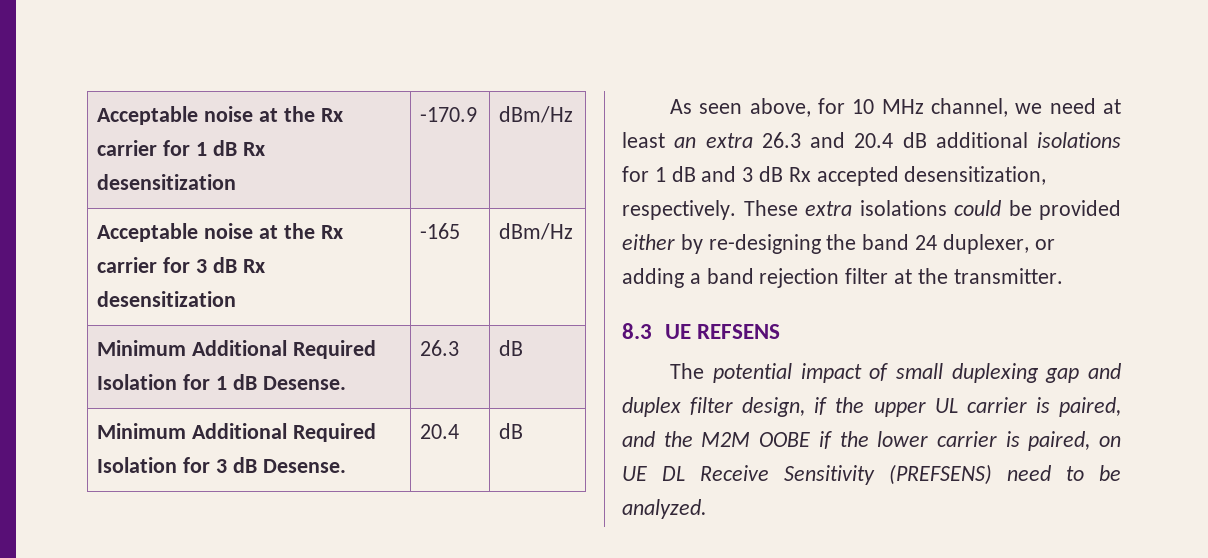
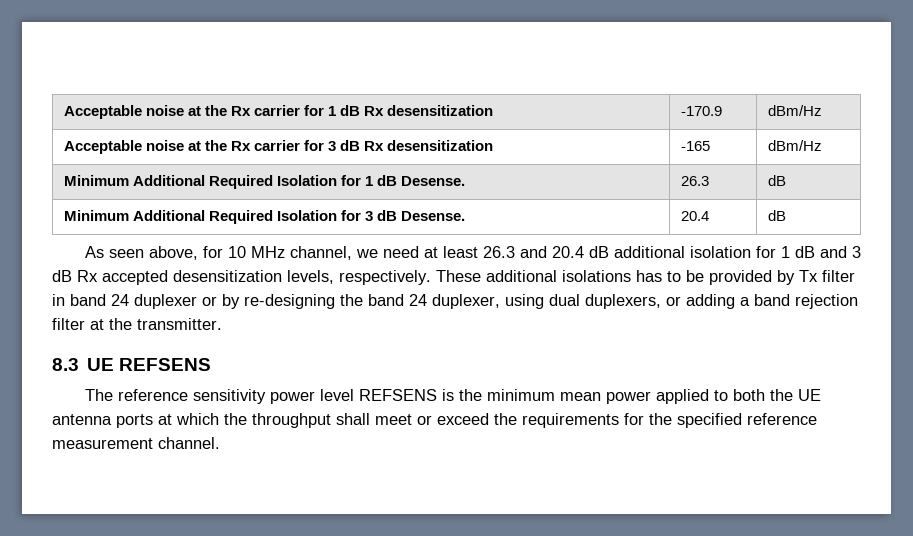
- As seen above, for 10 MHz channel, we need at least an extra 26.3 and 20.4 dB additional isolations for 1 dB and 3 dB Rx accepted desensitization, respectively. These extra isolations could be provided either by re-designing the band 24 duplexer, or adding a band rejection filter at the transmitter.
+ As seen above, for 10 MHz channel, we need at least 26.3 and 20.4 dB additional isolation for 1 dB and 3 dB Rx accepted desensitization levels, respectively. These additional isolations has to be provided by Tx filter in band 24 duplexer or by re-designing the band 24 duplexer, using dual duplexers, or adding a band rejection filter at the transmitter.
- The potential impact of small duplexing gap and duplex filter design, if the upper UL carrier is paired, and the M2M OOBE if the lower carrier is paired, on UE DL Receive Sensitivity (PREFSENS) need to be analyzed.
+ The reference sensitivity power level REFSENS is the minimum mean power applied to both the UE antenna ports at which the throughput shall meet or exceed the requirements for the specified reference measurement channel.

